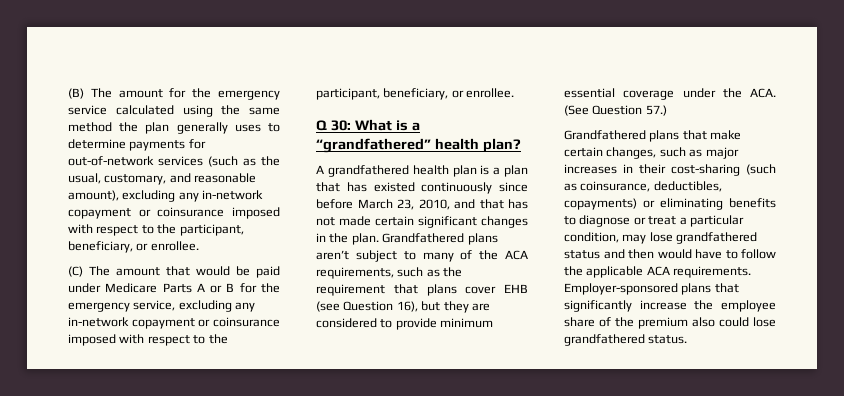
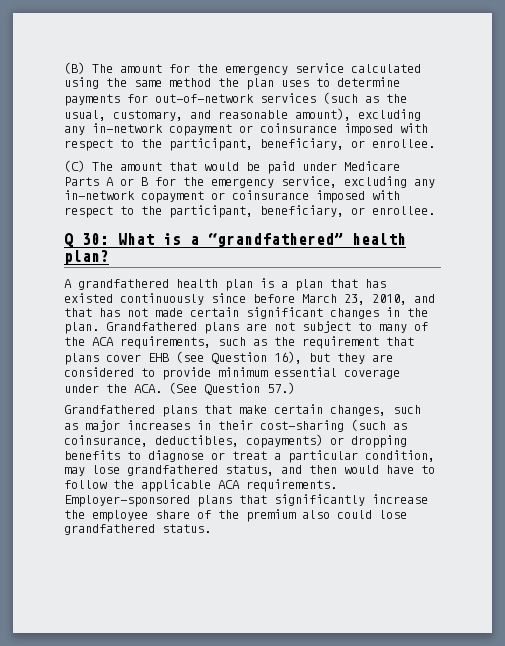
- (B) The amount for the emergency service calculated using the same method the plan generally uses to determine payments for out-of-network services (such as the usual, customary, and reasonable amount), excluding any in-network copayment or coinsurance imposed with respect to the participant, beneficiary, or enrollee.
+ (B) The amount for the emergency service calculated using the same method the plan uses to determine payments for out-of-network services (such as the usual, customary, and reasonable amount), excluding any in-network copayment or coinsurance imposed with respect to the participant, beneficiary, or enrollee.
- Grandfathered plans aren’t subject to many of the ACA requirements, such as the requirement that plans cover EHB (see Question 16), but they are considered to provide minimum essential coverage under the ACA. (See Question 57.)
+ Grandfathered plans are not subject to many of the ACA requirements, such as the requirement that plans cover EHB (see Question 16), but they are considered to provide minimum essential coverage under the ACA. (See Question 57.)
- Grandfathered plans that make certain changes, such as major increases in their cost-sharing (such as coinsurance, deductibles, copayments) or eliminating benefits to diagnose or treat a particular condition, may lose grandfathered status and then would have to follow the applicable ACA requirements.
+ Grandfathered plans that make certain changes, such as major increases in their cost-sharing (such as coinsurance, deductibles, copayments) or dropping benefits to diagnose or treat a particular condition, may lose grandfathered status, and then would have to follow the applicable ACA requirements.

